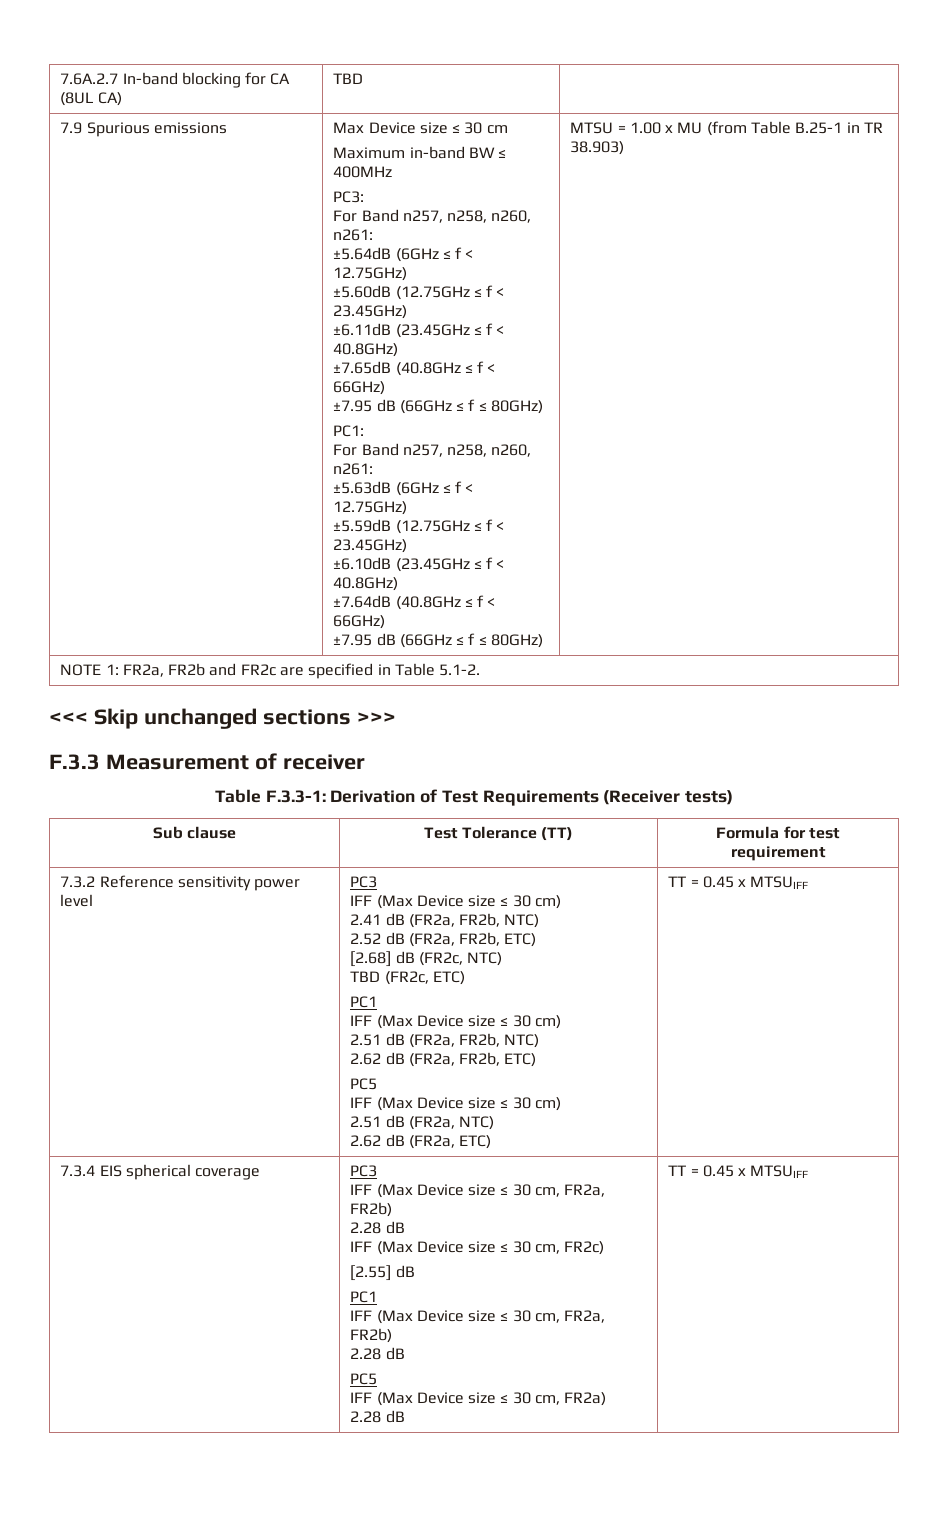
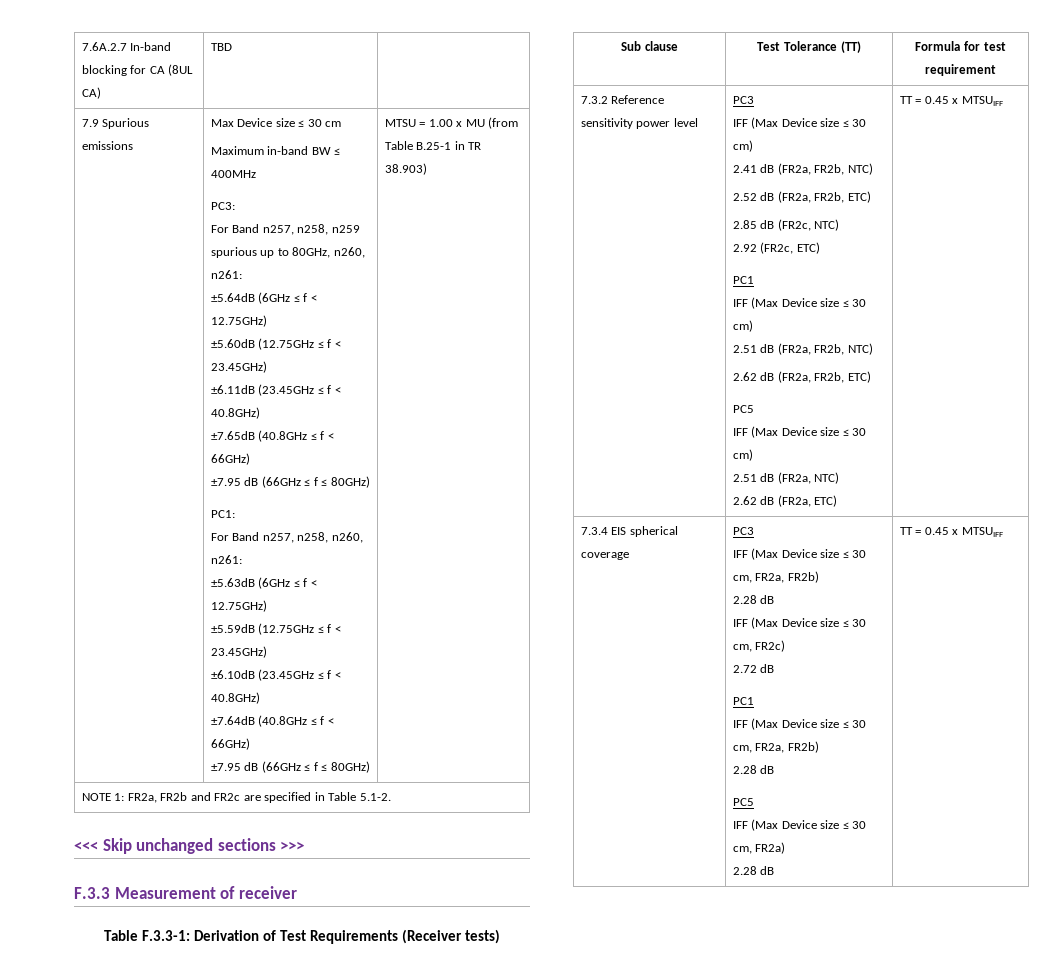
  PC3:
- For Band n257, n258, n260, n261:
+ For Band n257, n258, n259 spurious up to 80GHz, n260, n261:
- [2.68] dB (FR2c, NTC)
+ 2.85 dB (FR2c, NTC)
- TBD (FR2c, ETC)
+ 2.92 (FR2c, ETC)
- [2.55] dB
+ 2.72 dB

